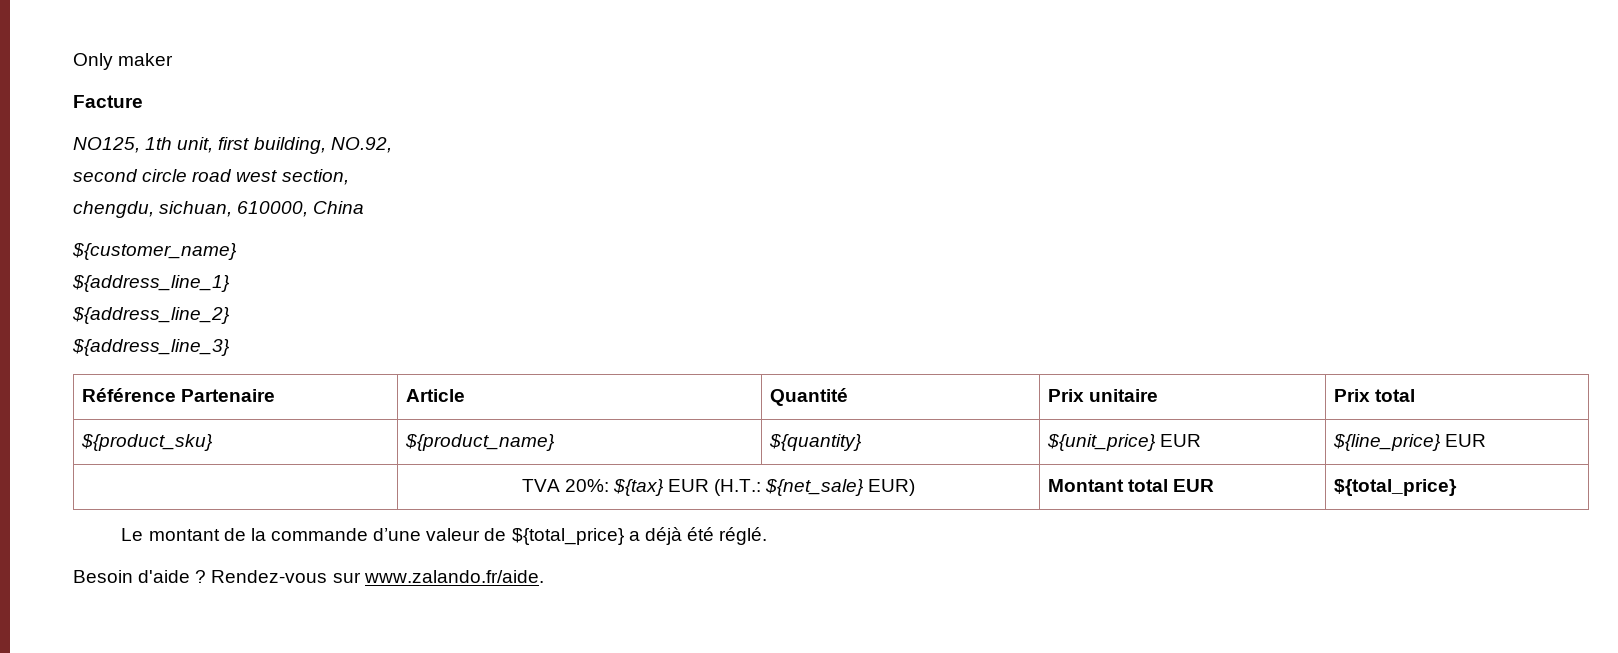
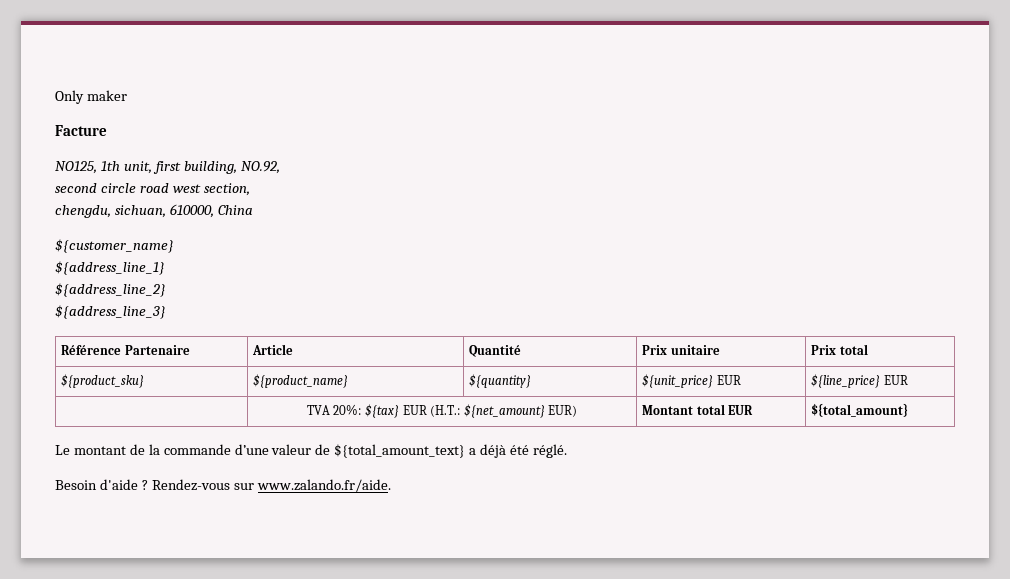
- | TVA 20%: ${tax} EUR (H.T.: ${net_sale} EUR) | Montant total EUR | ${total_price}
+ | TVA 20%: ${tax} EUR (H.T.: ${net_amount} EUR) | Montant total EUR | ${total_amount}
- Le montant de la commande d’une valeur de ${total_price} a déjà été réglé.
+ Le montant de la commande d’une valeur de ${total_amount_text} a déjà été réglé.

